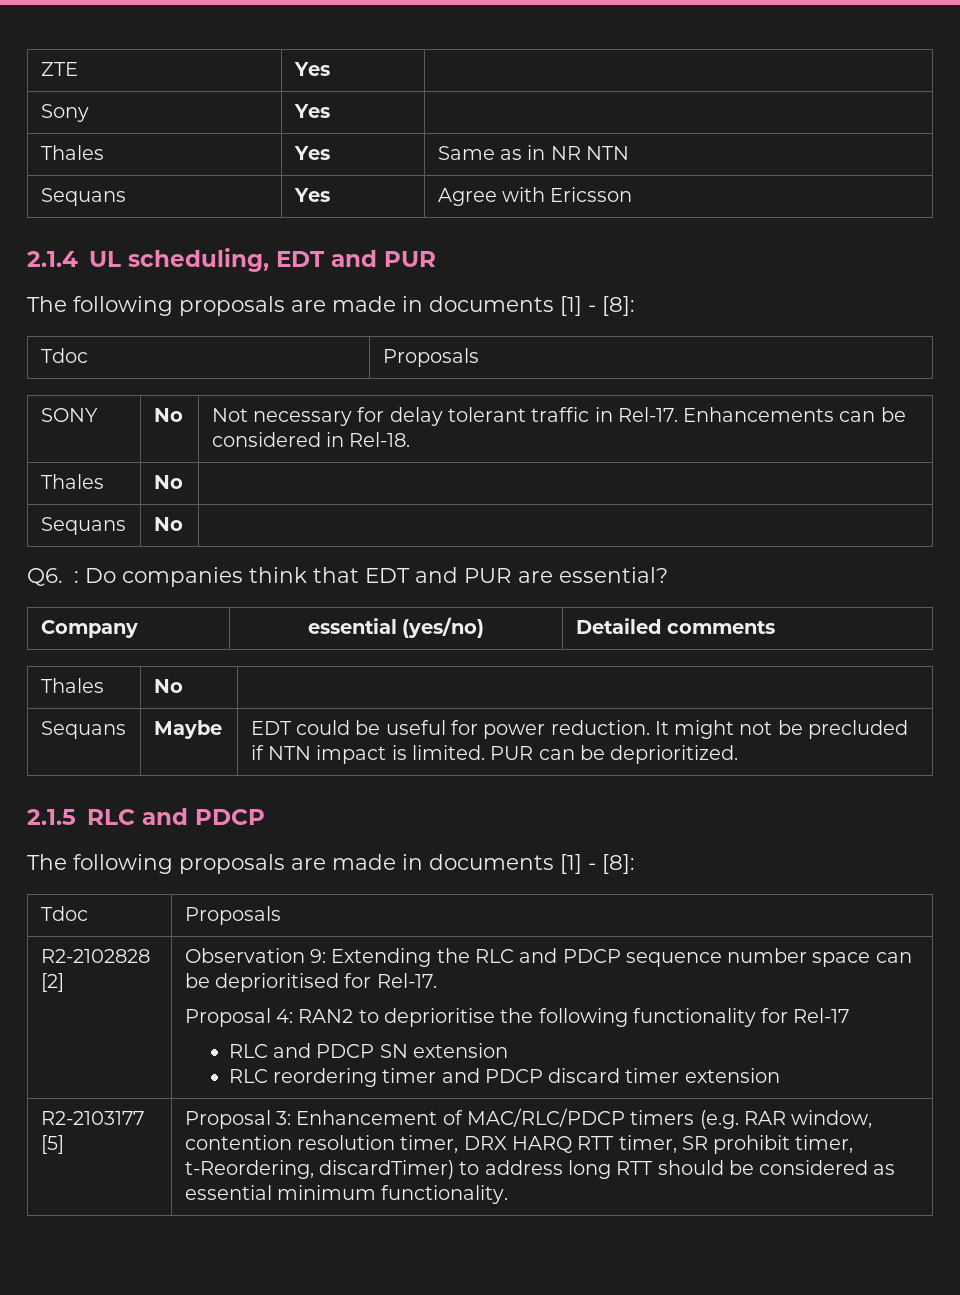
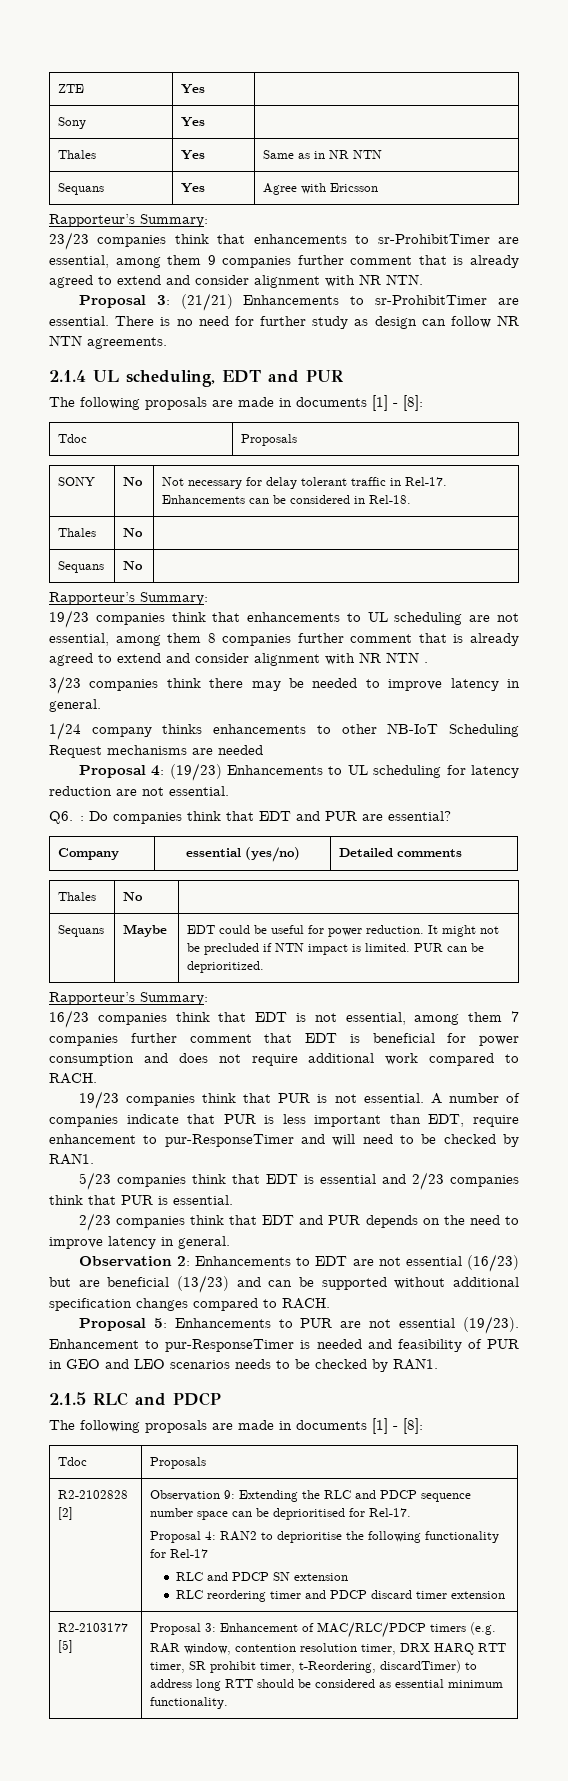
  Sequans | Yes | Agree with Ericsson
+ Rapporteur’s Summary:
+ 23/23 companies think that enhancements to sr-ProhibitTimer are essential, among them 9 companies further comment that is already agreed to extend and consider alignment with NR NTN.
+ Proposal 3: (21/21) Enhancements to sr-ProhibitTimer are essential. There is no need for further study as design can follow NR NTN agreements.
  Sequans | No |
+ Rapporteur’s Summary:
+ 19/23 companies think that enhancements to UL scheduling are not essential, among them 8 companies further comment that is already agreed to extend and consider alignment with NR NTN .
+ 3/23 companies think there may be needed to improve latency in general.
+ 1/24 company thinks enhancements to other NB-IoT Scheduling Request mechanisms are needed
+ Proposal 4: (19/23) Enhancements to UL scheduling for latency reduction are not essential.
  Sequans | Maybe | EDT could be useful for power reduction. It might not be precluded if NTN impact is limited. PUR can be deprioritized.
+ Rapporteur’s Summary:
+ 16/23 companies think that EDT is not essential, among them 7 companies further comment that EDT is beneficial for power consumption and does not require additional work compared to RACH.
+ 19/23 companies think that PUR is not essential. A number of companies indicate that PUR is less important than EDT, require enhancement to pur-ResponseTimer and will need to be checked by RAN1.
+ 5/23 companies think that EDT is essential and 2/23 companies think that PUR is essential.
+ 2/23 companies think that EDT and PUR depends on the need to improve latency in general.
+ Observation 2: Enhancements to EDT are not essential (16/23) but are beneficial (13/23) and can be supported without additional specification changes compared to RACH.
+ Proposal 5: Enhancements to PUR are not essential (19/23). Enhancement to pur-ResponseTimer is needed and feasibility of PUR in GEO and LEO scenarios needs to be checked by RAN1.

